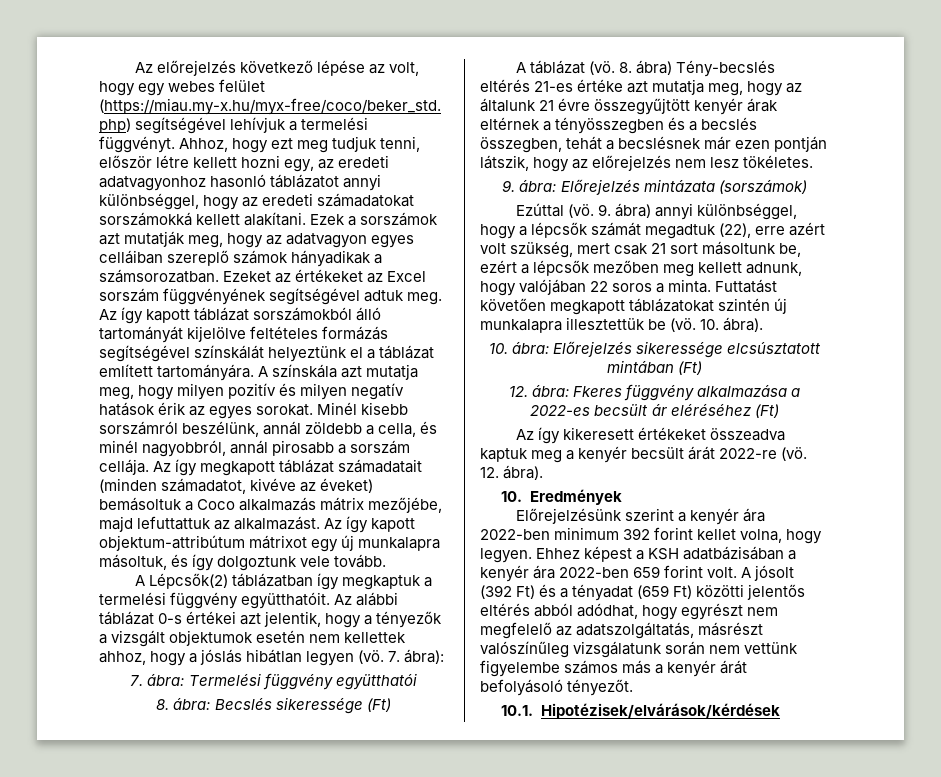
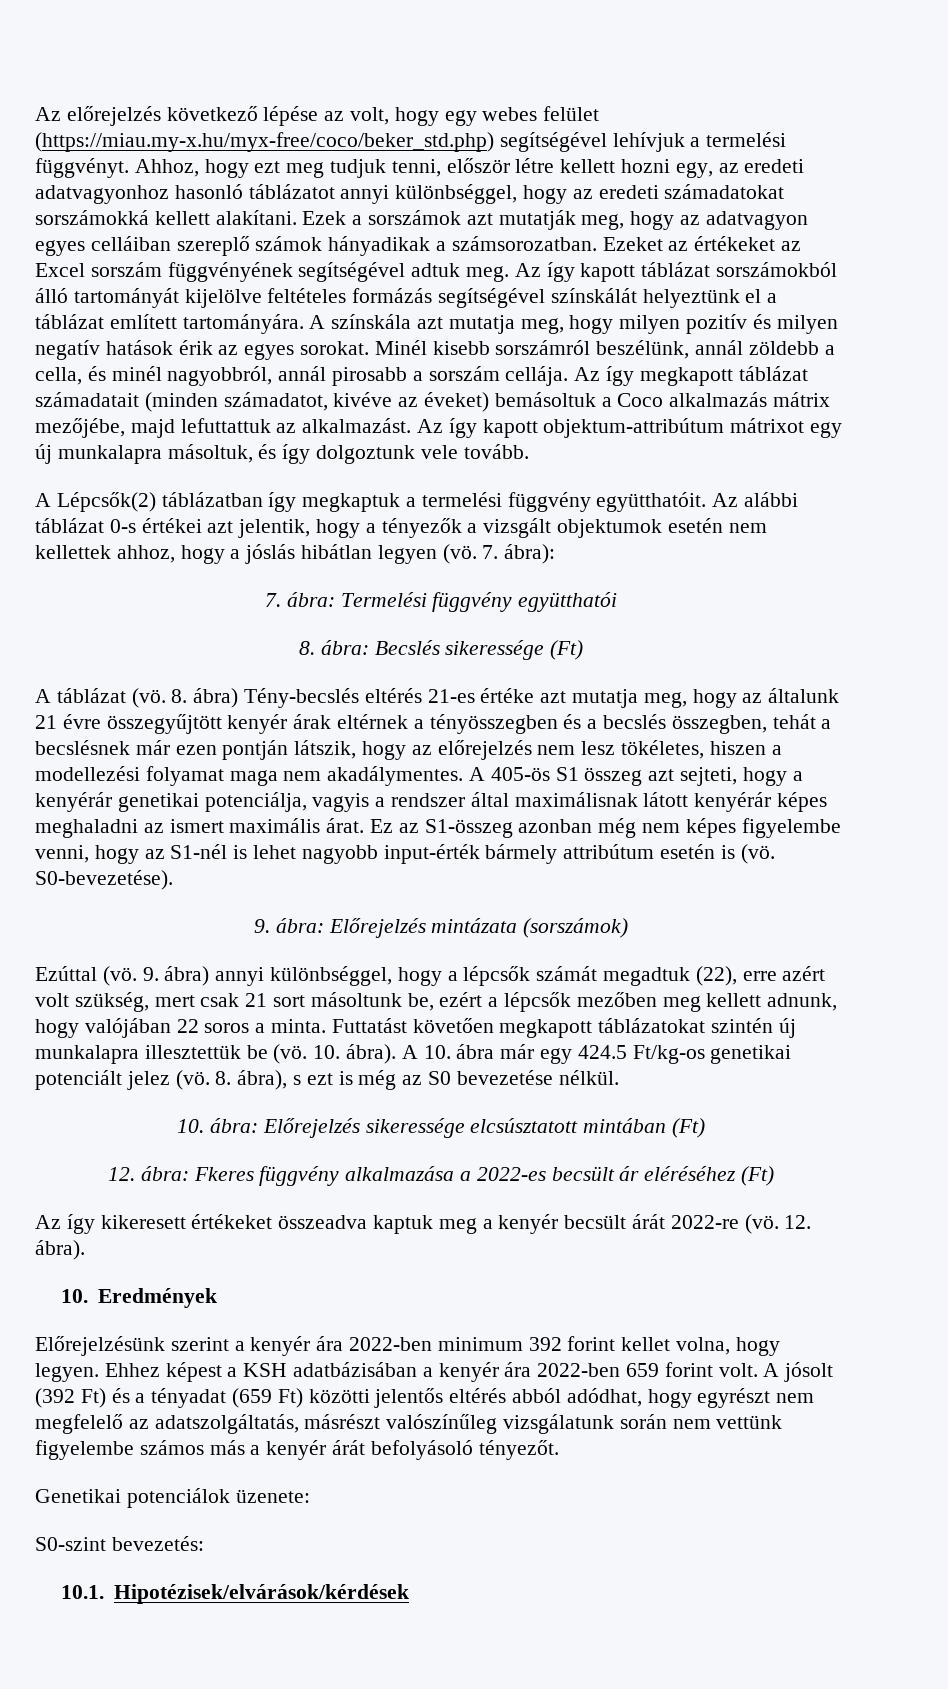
- 8. ábra) Tény-becslés eltérés 21-es értéke azt mutatja meg, hogy az általunk 21 évre összegyűjtött kenyér árak eltérnek a tényösszegben és a becslés összegben, tehát a becslésnek már ezen pontján látszik, hogy az előrejelzés nem lesz tökéletes.
+ 8. ábra) Tény-becslés eltérés 21-es értéke azt mutatja meg, hogy az általunk 21 évre összegyűjtött kenyér árak eltérnek a tényösszegben és a becslés összegben, tehát a becslésnek már ezen pontján látszik, hogy az előrejelzés nem lesz tökéletes, hiszen a modellezési folyamat maga nem akadálymentes. A 405-ös S1 összeg azt sejteti, hogy a kenyérár genetikai potenciálja, vagyis a rendszer által maximálisnak látott kenyérár képes meghaladni az ismert maximális árat. Ez az S1-összeg azonban még nem képes figyelembe venni, hogy az S1-nél is lehet nagyobb input-érték bármely attribútum esetén is (vö. S0-bevezetése).
+ A 10. ábra már egy 424.5 Ft/kg-os genetikai potenciált jelez (vö. 8. ábra), s ezt is még az S0 bevezetése nélkül.
+ Genetikai potenciálok üzenete:
+ S0-szint bevezetés:

